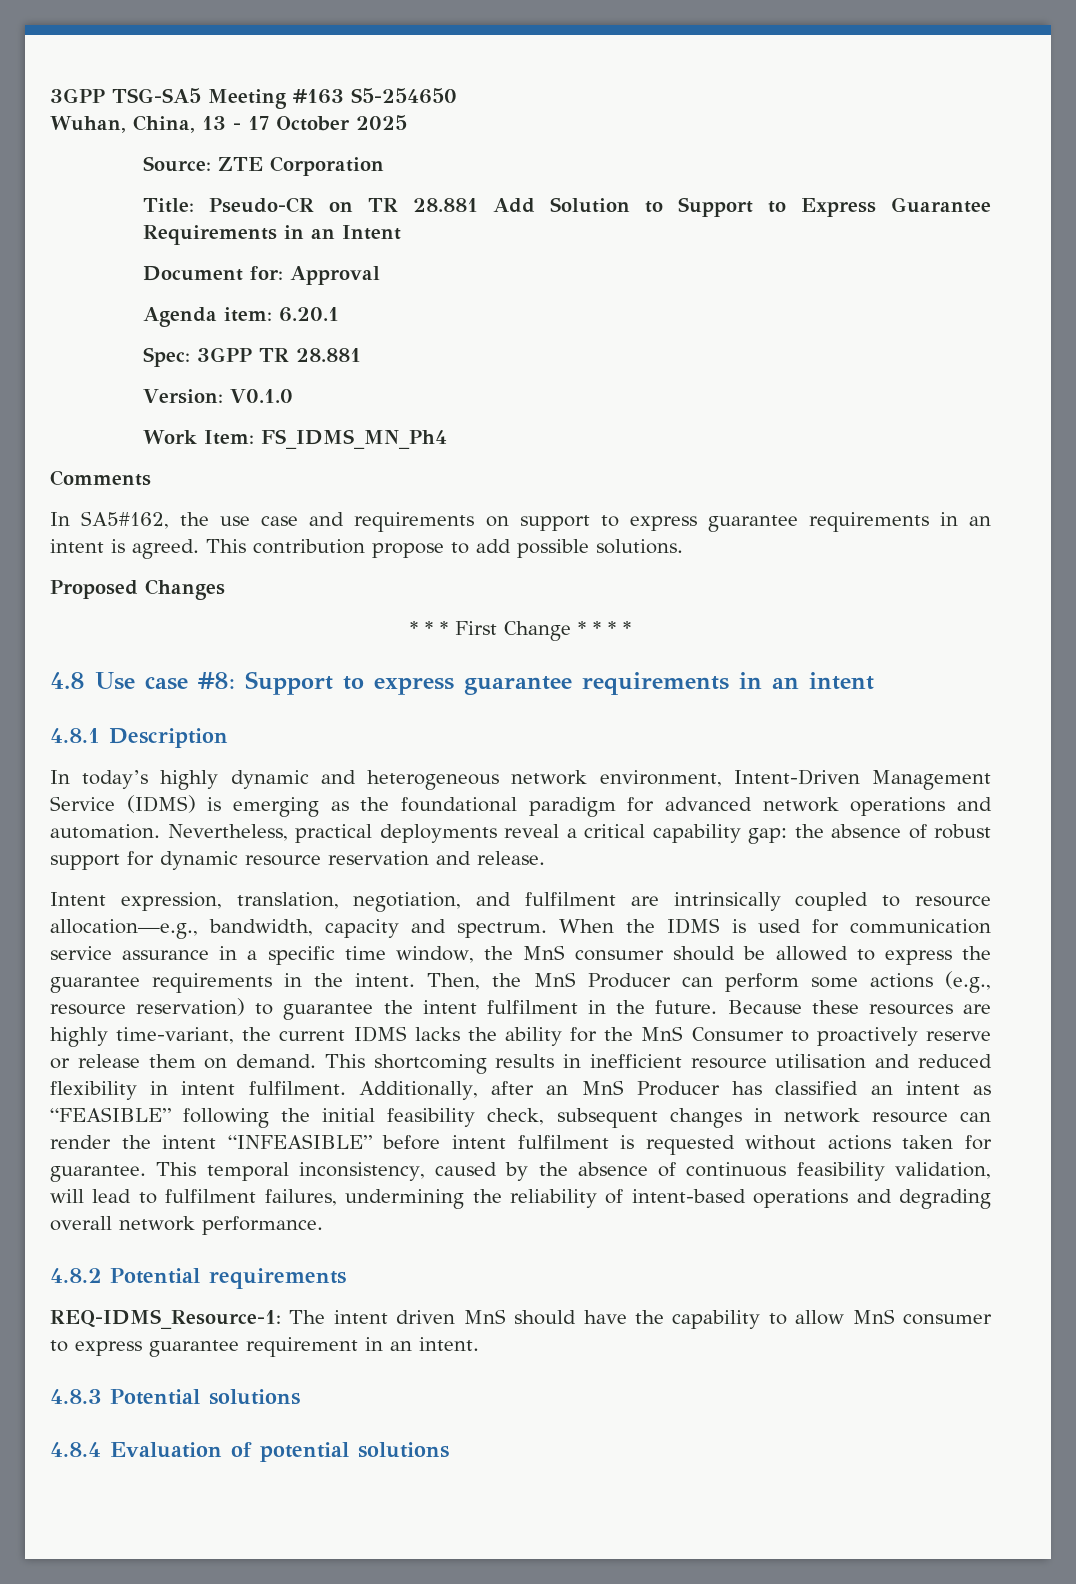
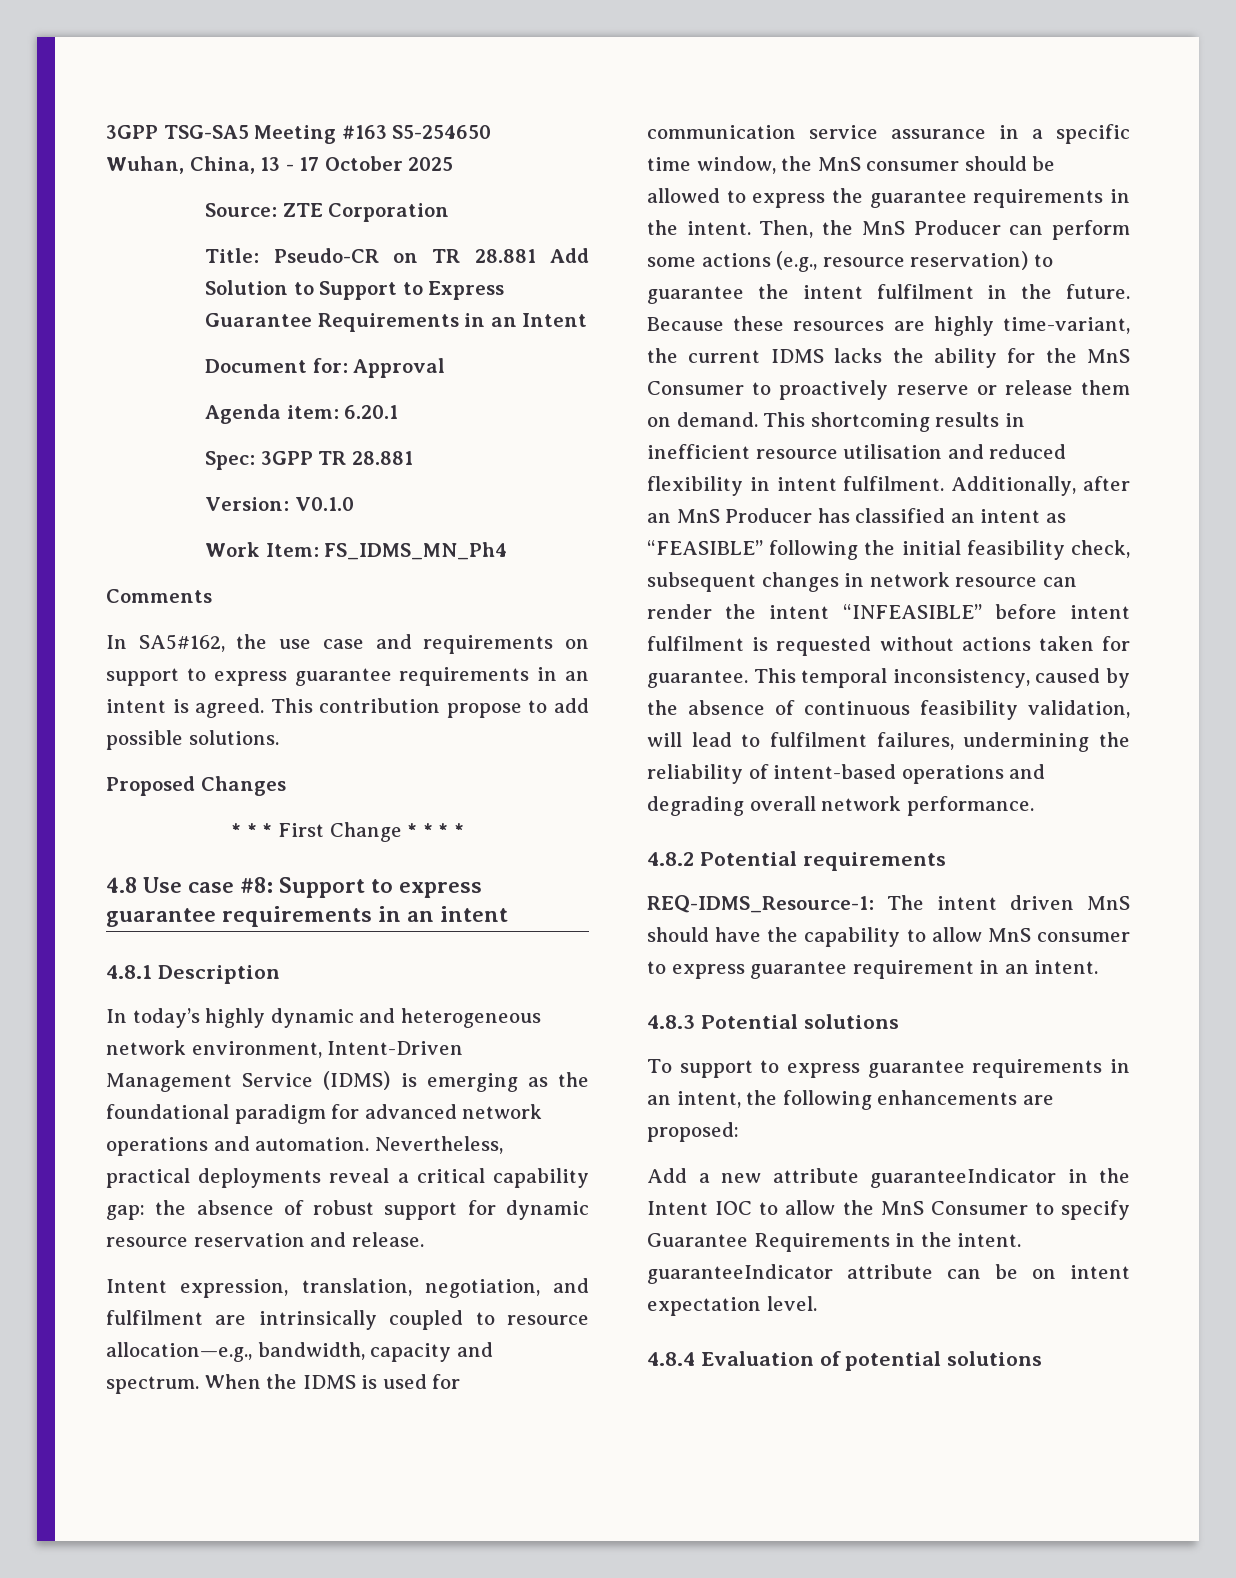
+ To support to express guarantee requirements in an intent, the following enhancements are proposed:
+ Add a new attribute guaranteeIndicator in the Intent IOC to allow the MnS Consumer to specify Guarantee Requirements in the intent. guaranteeIndicator attribute can be on intent expectation level.

